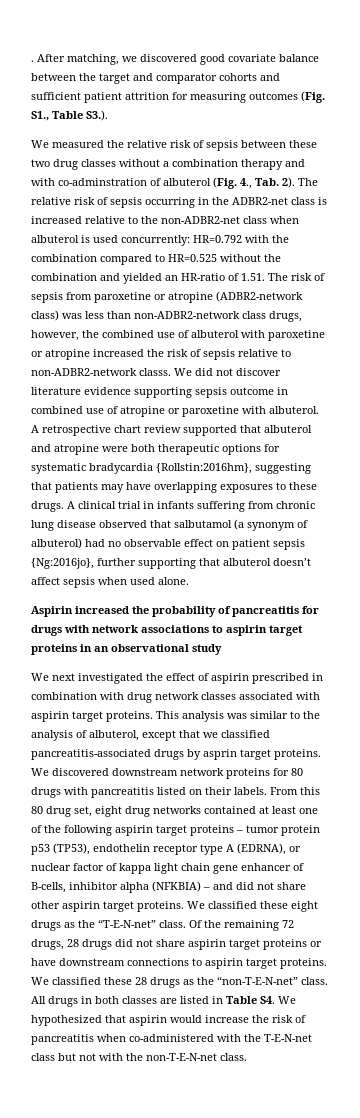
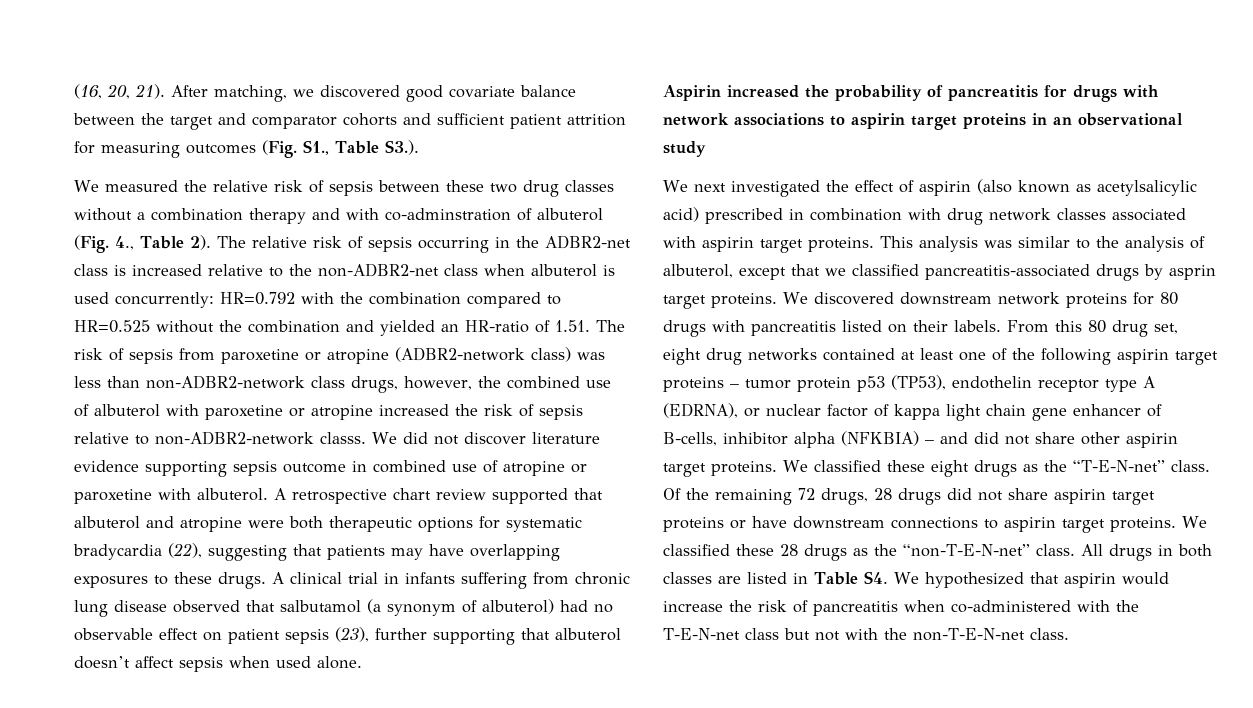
- .
+ (16, 20, 21).
- We measured the relative risk of sepsis between these two drug classes without a combination therapy and with co-adminstration of albuterol (Fig. 4., Tab. 2).
+ We measured the relative risk of sepsis between these two drug classes without a combination therapy and with co-adminstration of albuterol (Fig. 4., Table 2).
- A retrospective chart review supported that albuterol and atropine were both therapeutic options for systematic bradycardia {Rollstin:2016hm}, suggesting that patients may have overlapping exposures to these drugs.
+ A retrospective chart review supported that albuterol and atropine were both therapeutic options for systematic bradycardia (22), suggesting that patients may have overlapping exposures to these drugs.
- A clinical trial in infants suffering from chronic lung disease observed that salbutamol (a synonym of albuterol) had no observable effect on patient sepsis {Ng:2016jo}, further supporting that albuterol doesn’t affect sepsis when used alone.
+ A clinical trial in infants suffering from chronic lung disease observed that salbutamol (a synonym of albuterol) had no observable effect on patient sepsis (23), further supporting that albuterol doesn’t affect sepsis when used alone.
- We next investigated the effect of aspirin prescribed in combination with drug network classes associated with aspirin target proteins.
+ We next investigated the effect of aspirin (also known as acetylsalicylic acid) prescribed in combination with drug network classes associated with aspirin target proteins.

